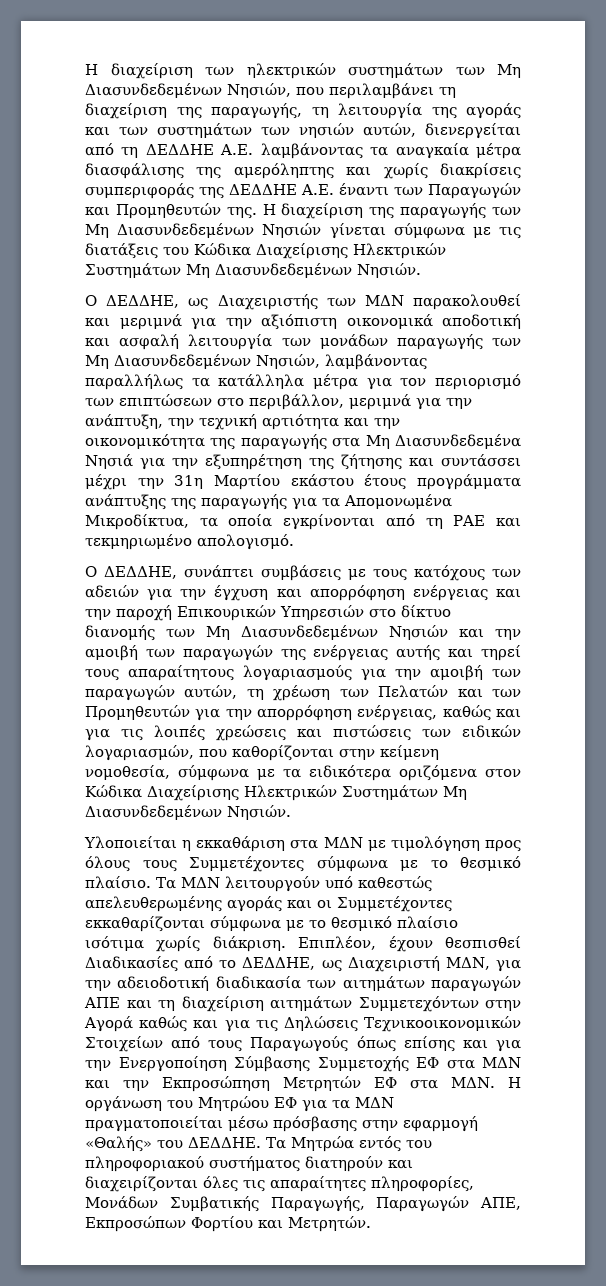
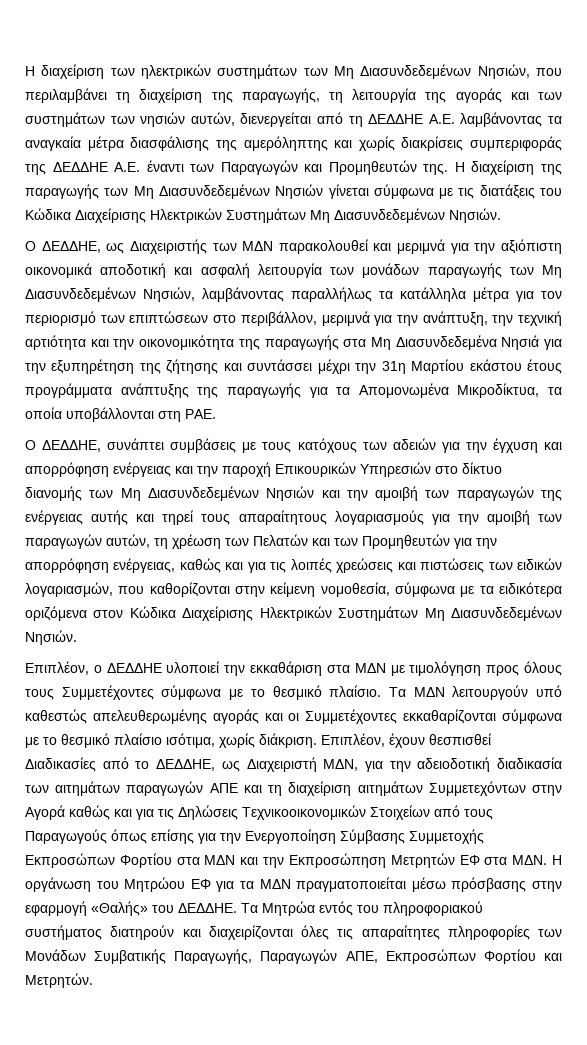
- Ο ΔΕΔΔΗΕ, ως Διαχειριστής των ΜΔΝ παρακολουθεί και μεριμνά για την αξιόπιστη οικονομικά αποδοτική και ασφαλή λειτουργία των μονάδων παραγωγής των Μη Διασυνδεδεμένων Νησιών, λαμβάνοντας παραλλήλως τα κατάλληλα μέτρα για τον περιορισμό των επιπτώσεων στο περιβάλλον, μεριμνά για την ανάπτυξη, την τεχνική αρτιότητα και την οικονομικότητα της παραγωγής στα Μη Διασυνδεδεμένα Νησιά για την εξυπηρέτηση της ζήτησης και συντάσσει μέχρι την 31η Μαρτίου εκάστου έτους προγράμματα ανάπτυξης της παραγωγής για τα Απομονωμένα Μικροδίκτυα, τα οποία εγκρίνονται από τη ΡΑΕ και τεκμηριωμένο απολογισμό.
+ Ο ΔΕΔΔΗΕ, ως Διαχειριστής των ΜΔΝ παρακολουθεί και μεριμνά για την αξιόπιστη οικονομικά αποδοτική και ασφαλή λειτουργία των μονάδων παραγωγής των Μη Διασυνδεδεμένων Νησιών, λαμβάνοντας παραλλήλως τα κατάλληλα μέτρα για τον περιορισμό των επιπτώσεων στο περιβάλλον, μεριμνά για την ανάπτυξη, την τεχνική αρτιότητα και την οικονομικότητα της παραγωγής στα Μη Διασυνδεδεμένα Νησιά για την εξυπηρέτηση της ζήτησης και συντάσσει μέχρι την 31η Μαρτίου εκάστου έτους προγράμματα ανάπτυξης της παραγωγής για τα Απομονωμένα Μικροδίκτυα, τα οποία υποβάλλονται στη ΡΑΕ.
- Υλοποιείται η εκκαθάριση στα ΜΔΝ με τιμολόγηση προς όλους τους Συμμετέχοντες σύμφωνα με το θεσμικό πλαίσιο.
+ Επιπλέον, ο ΔΕΔΔΗΕ υλοποιεί την εκκαθάριση στα ΜΔΝ με τιμολόγηση προς όλους τους Συμμετέχοντες σύμφωνα με το θεσμικό πλαίσιο.
- Τα ΜΔΝ λειτουργούν υπό καθεστώς απελευθερωμένης αγοράς και οι Συμμετέχοντες εκκαθαρίζονται σύμφωνα με το θεσμικό πλαίσιο ισότιμα χωρίς διάκριση.
+ Τα ΜΔΝ λειτουργούν υπό καθεστώς απελευθερωμένης αγοράς και οι Συμμετέχοντες εκκαθαρίζονται σύμφωνα με το θεσμικό πλαίσιο ισότιμα, χωρίς διάκριση.
- Επιπλέον, έχουν θεσπισθεί Διαδικασίες από το ΔΕΔΔΗΕ, ως Διαχειριστή ΜΔΝ, για την αδειοδοτική διαδικασία των αιτημάτων παραγωγών ΑΠΕ και τη διαχείριση αιτημάτων Συμμετεχόντων στην Αγορά καθώς και για τις Δηλώσεις Τεχνικοοικονομικών Στοιχείων από τους Παραγωγούς όπως επίσης και για την Ενεργοποίηση Σύμβασης Συμμετοχής ΕΦ στα ΜΔΝ και την Εκπροσώπηση Μετρητών ΕΦ στα ΜΔΝ. Η οργάνωση του Μητρώου ΕΦ για τα ΜΔΝ πραγματοποιείται μέσω πρόσβασης στην εφαρμογή «Θαλής» του ΔΕΔΔΗΕ.
+ Επιπλέον, έχουν θεσπισθεί Διαδικασίες από το ΔΕΔΔΗΕ, ως Διαχειριστή ΜΔΝ, για την αδειοδοτική διαδικασία των αιτημάτων παραγωγών ΑΠΕ και τη διαχείριση αιτημάτων Συμμετεχόντων στην Αγορά καθώς και για τις Δηλώσεις Τεχνικοοικονομικών Στοιχείων από τους Παραγωγούς όπως επίσης για την Ενεργοποίηση Σύμβασης Συμμετοχής Εκπροσώπων Φορτίου στα ΜΔΝ και την Εκπροσώπηση Μετρητών ΕΦ στα ΜΔΝ. Η οργάνωση του Μητρώου ΕΦ για τα ΜΔΝ πραγματοποιείται μέσω πρόσβασης στην εφαρμογή «Θαλής» του ΔΕΔΔΗΕ.
- Τα Μητρώα εντός του πληροφοριακού συστήματος διατηρούν και διαχειρίζονται όλες τις απαραίτητες πληροφορίες, Μονάδων Συμβατικής Παραγωγής, Παραγωγών ΑΠΕ, Εκπροσώπων Φορτίου και Μετρητών.
+ Τα Μητρώα εντός του πληροφοριακού συστήματος διατηρούν και διαχειρίζονται όλες τις απαραίτητες πληροφορίες των Μονάδων Συμβατικής Παραγωγής, Παραγωγών ΑΠΕ, Εκπροσώπων Φορτίου και Μετρητών.

